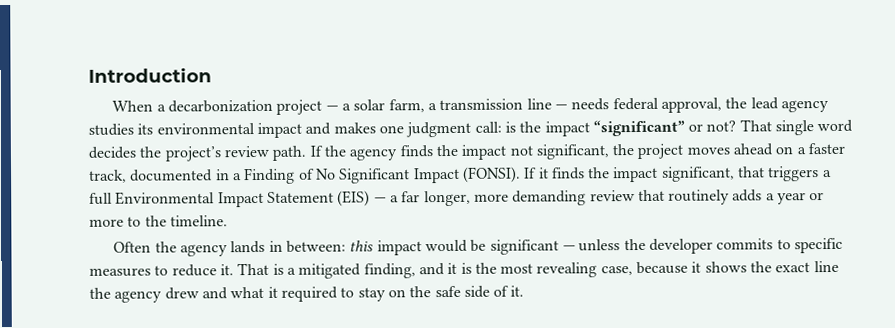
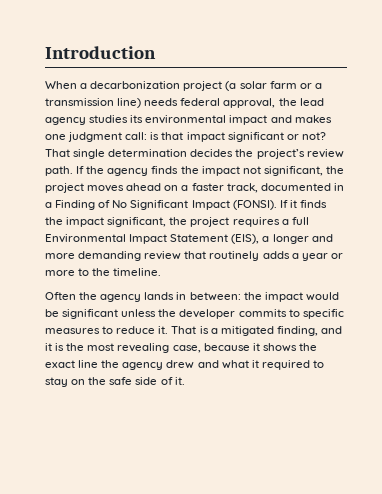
- When a decarbonization project — a solar farm, a transmission line — needs federal approval, the lead agency studies its environmental impact and makes one judgment call: is the impact “significant” or not?
+ When a decarbonization project (a solar farm or a transmission line) needs federal approval, the lead agency studies its environmental impact and makes one judgment call: is that impact significant or not?
- That single word decides the project’s review path.
+ That single determination decides the project’s review path.
- If it finds the impact significant, that triggers a full Environmental Impact Statement (EIS) — a far longer, more demanding review that routinely adds a year or more to the timeline.
+ If it finds the impact significant, the project requires a full Environmental Impact Statement (EIS), a longer and more demanding review that routinely adds a year or more to the timeline.
- Often the agency lands in between: this impact would be significant — unless the developer commits to specific measures to reduce it.
+ Often the agency lands in between: the impact would be significant unless the developer commits to specific measures to reduce it.

